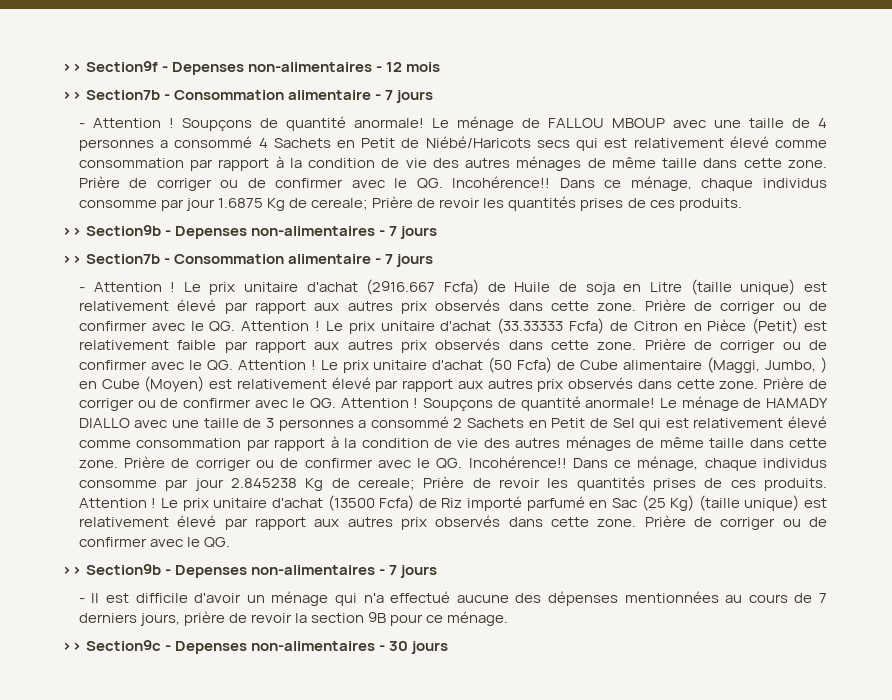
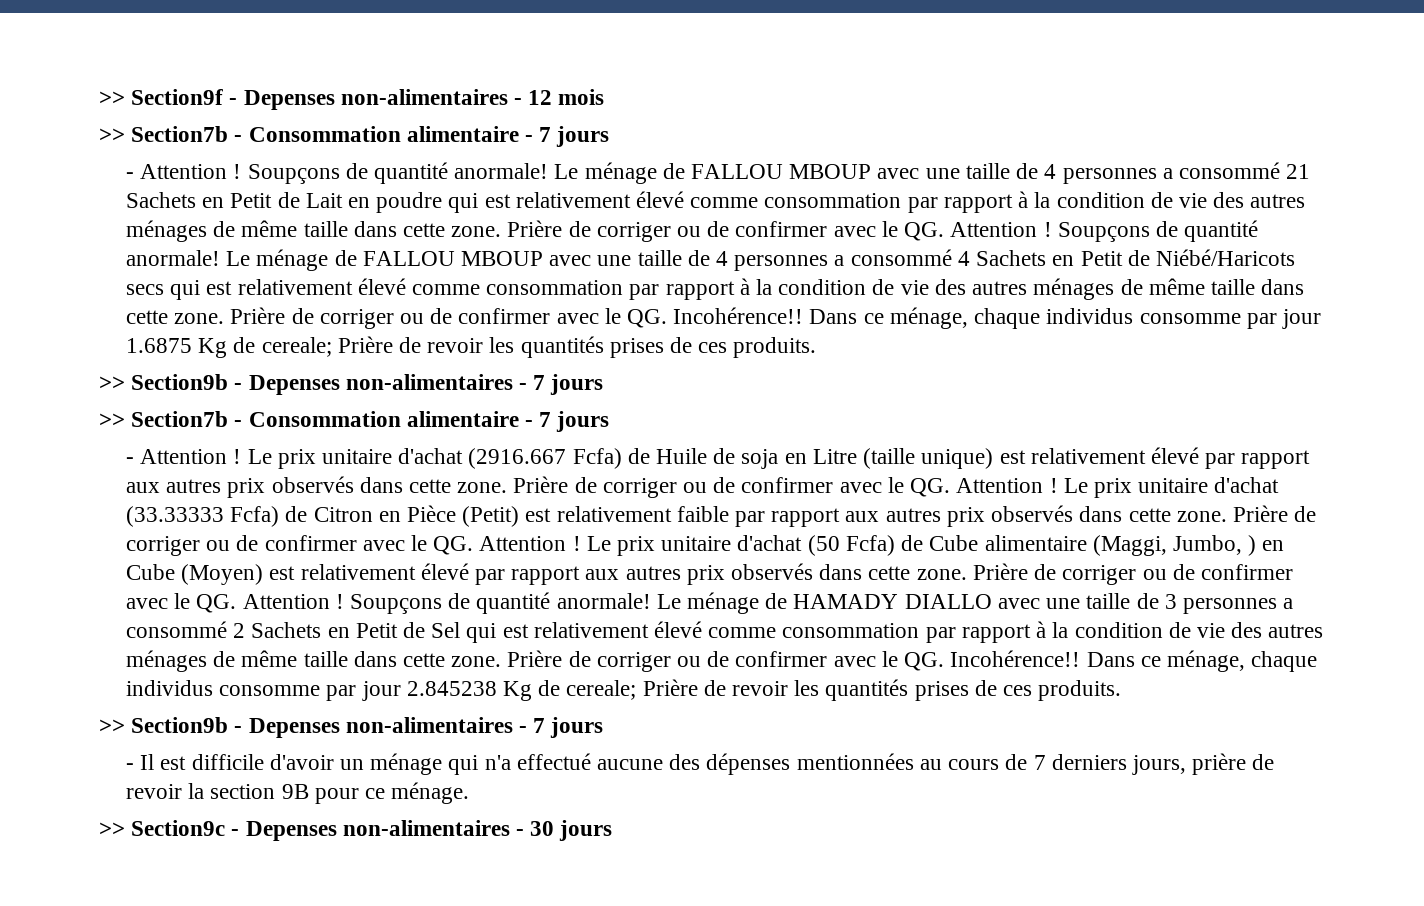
- Le ménage de FALLOU MBOUP avec une taille de 4 personnes a consommé 4 Sachets en Petit de Niébé/Haricots secs qui est relativement élevé comme consommation par rapport à la condition de vie des autres ménages de même taille dans cette zone.
+ Le ménage de FALLOU MBOUP avec une taille de 4 personnes a consommé 21 Sachets en Petit de Lait en poudre qui est relativement élevé comme consommation par rapport à la condition de vie des autres ménages de même taille dans cette zone. Prière de corriger ou de confirmer avec le QG. Attention ! Soupçons de quantité anormale! Le ménage de FALLOU MBOUP avec une taille de 4 personnes a consommé 4 Sachets en Petit de Niébé/Haricots secs qui est relativement élevé comme consommation par rapport à la condition de vie des autres ménages de même taille dans cette zone.
- Attention ! Le prix unitaire d'achat (13500 Fcfa) de Riz importé parfumé en Sac (25 Kg) (taille unique) est relativement élevé par rapport aux autres prix observés dans cette zone. Prière de corriger ou de confirmer avec le QG.

